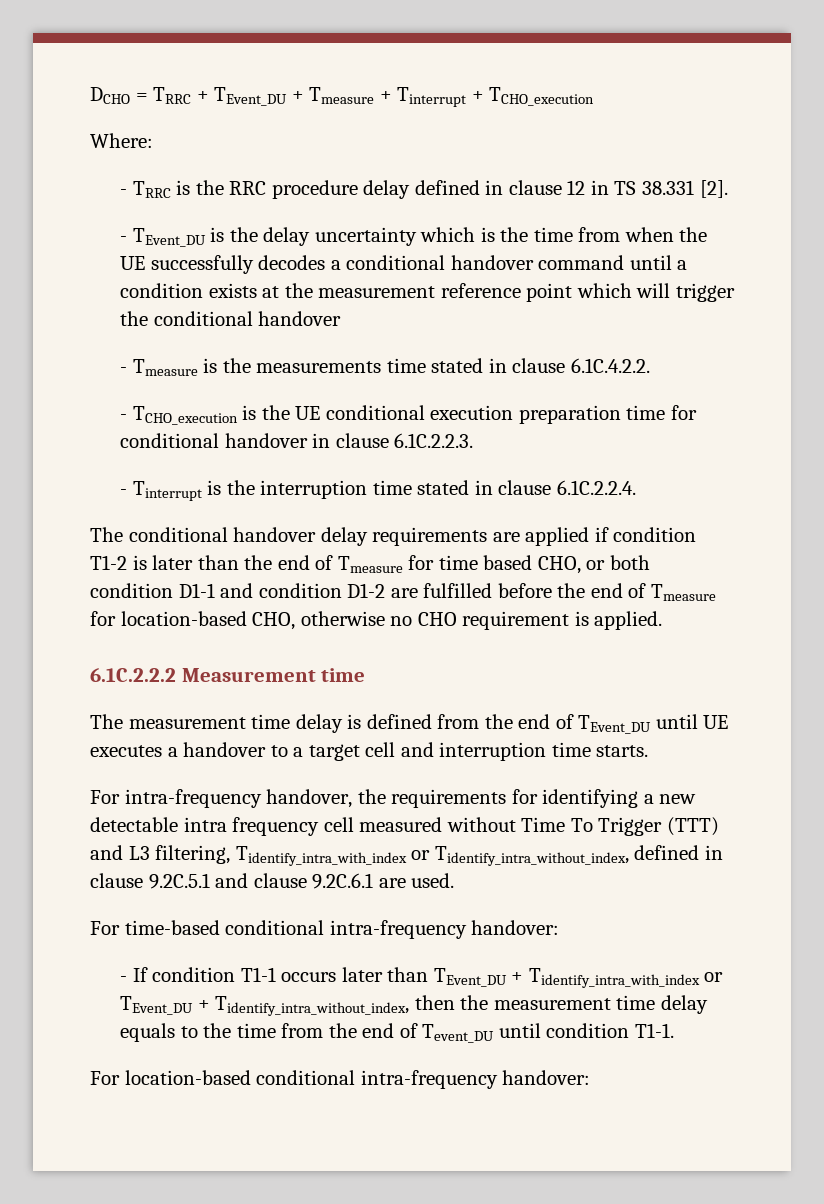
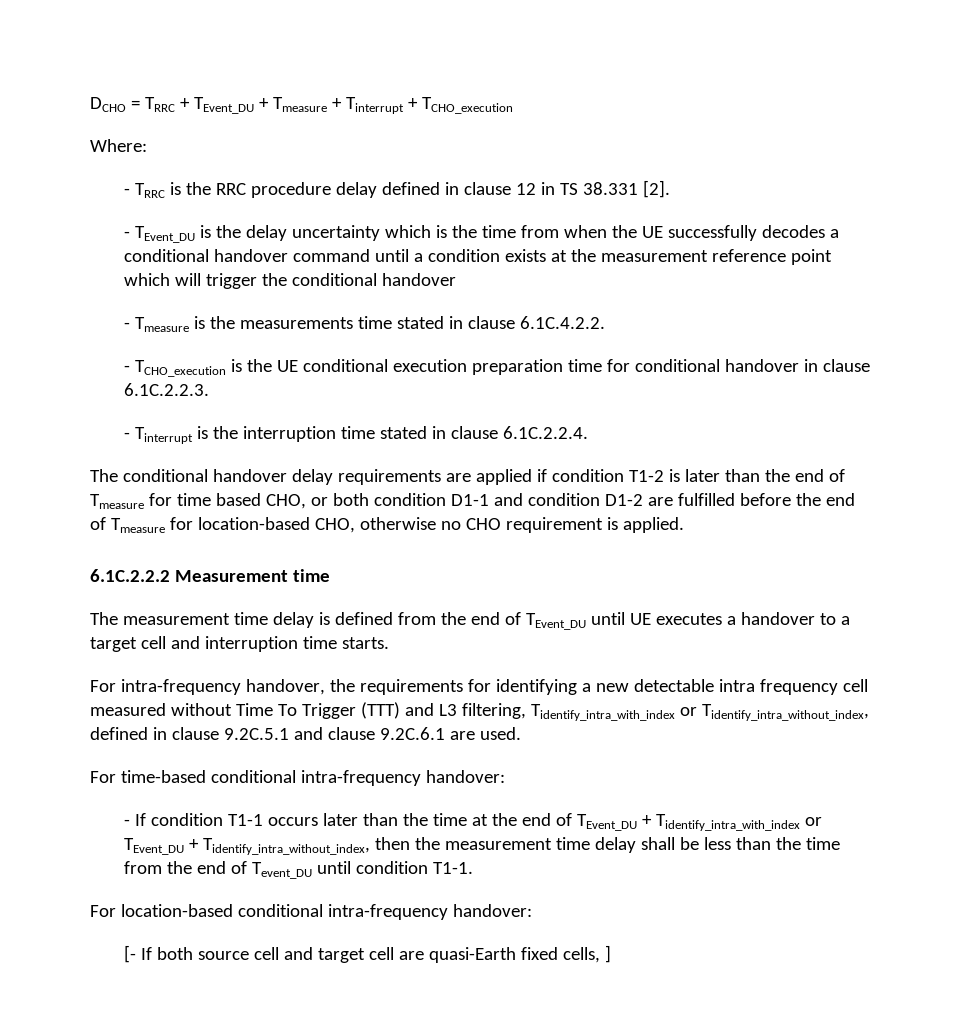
- - If condition T1-1 occurs later than TEvent_DU + Tidentify_intra_with_index or TEvent_DU + Tidentify_intra_without_index, then the measurement time delay equals to the time from the end of Tevent_DU until condition T1-1.
+ - If condition T1-1 occurs later than the time at the end of TEvent_DU + Tidentify_intra_with_index or TEvent_DU + Tidentify_intra_without_index, then the measurement time delay shall be less than the time from the end of Tevent_DU until condition T1-1.
+ [- If both source cell and target cell are quasi-Earth fixed cells, ]

